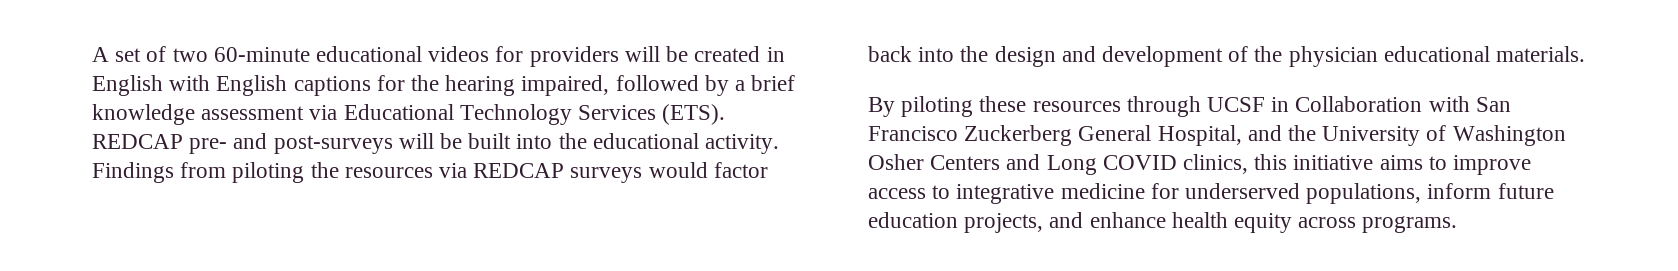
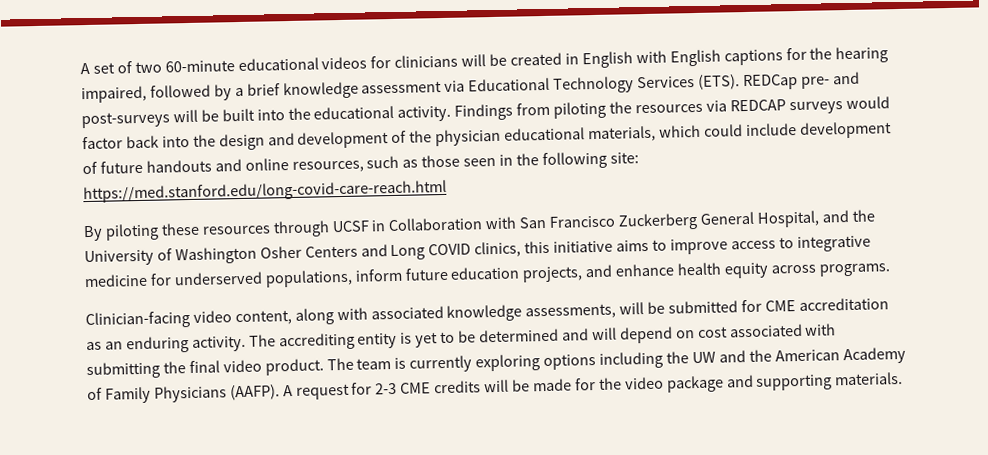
- A set of two 60-minute educational videos for providers will be created in English with English captions for the hearing impaired, followed by a brief knowledge assessment via Educational Technology Services (ETS).
+ A set of two 60-minute educational videos for clinicians will be created in English with English captions for the hearing impaired, followed by a brief knowledge assessment via Educational Technology Services (ETS).
- REDCAP pre- and post-surveys will be built into the educational activity.
+ REDCap pre- and post-surveys will be built into the educational activity.
- Findings from piloting the resources via REDCAP surveys would factor back into the design and development of the physician educational materials.
+ Findings from piloting the resources via REDCAP surveys would factor back into the design and development of the physician educational materials, which could include development of future handouts and online resources, such as those seen in the following site: https://med.stanford.edu/long-covid-care-reach.html
+ Clinician-facing video content, along with associated knowledge assessments, will be submitted for CME accreditation as an enduring activity. The accrediting entity is yet to be determined and will depend on cost associated with submitting the final video product. The team is currently exploring options including the UW and the American Academy of Family Physicians (AAFP). A request for 2-3 CME credits will be made for the video package and supporting materials.

